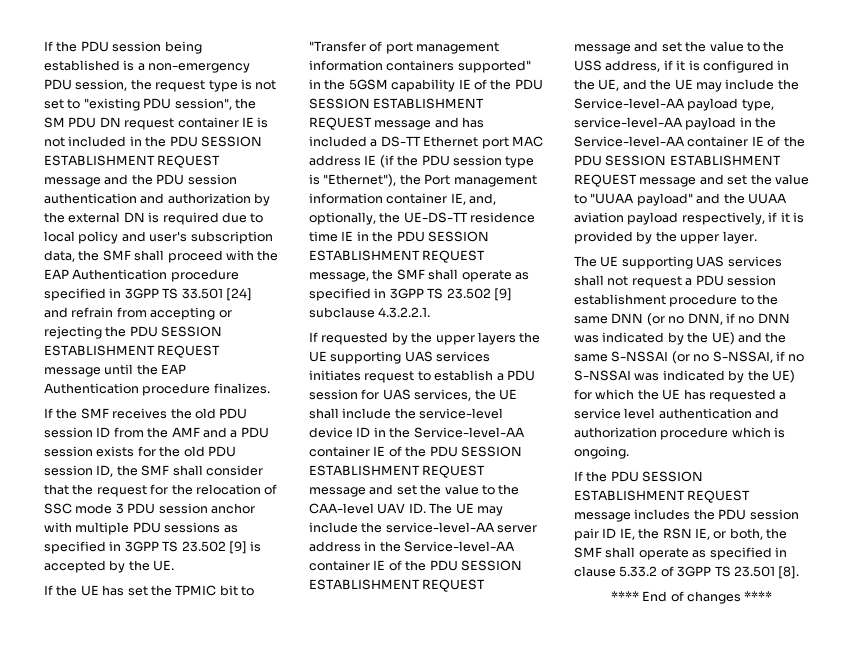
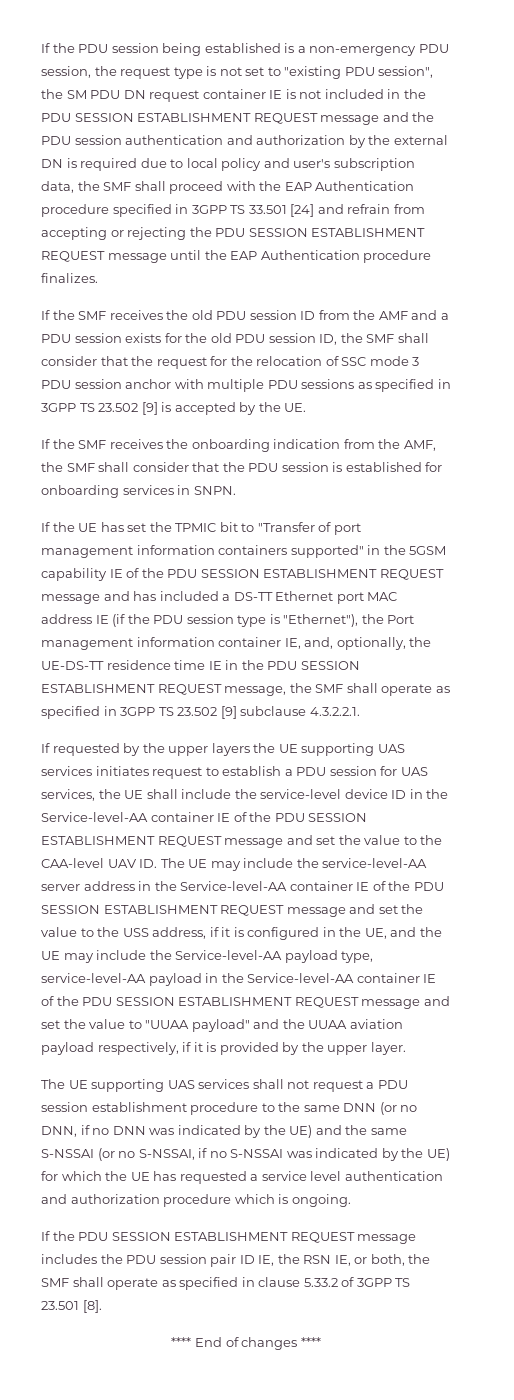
+ If the SMF receives the onboarding indication from the AMF, the SMF shall consider that the PDU session is established for onboarding services in SNPN.

